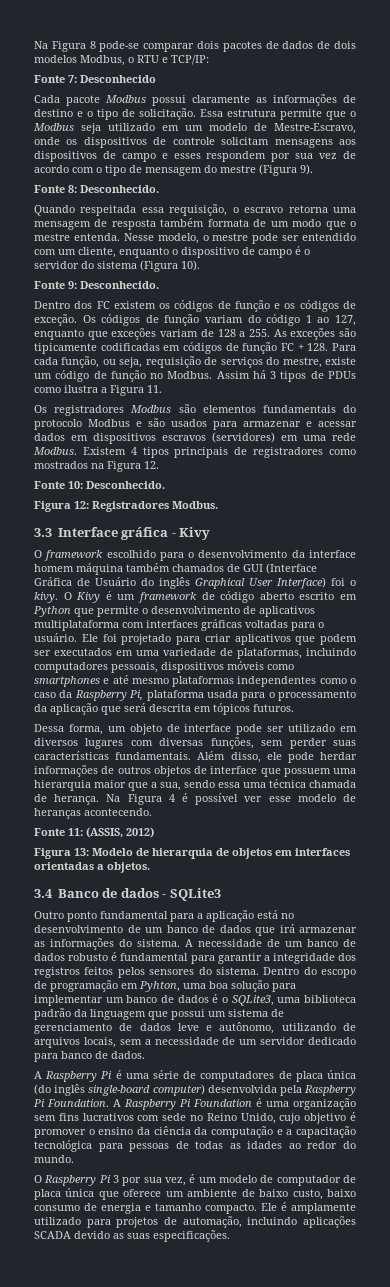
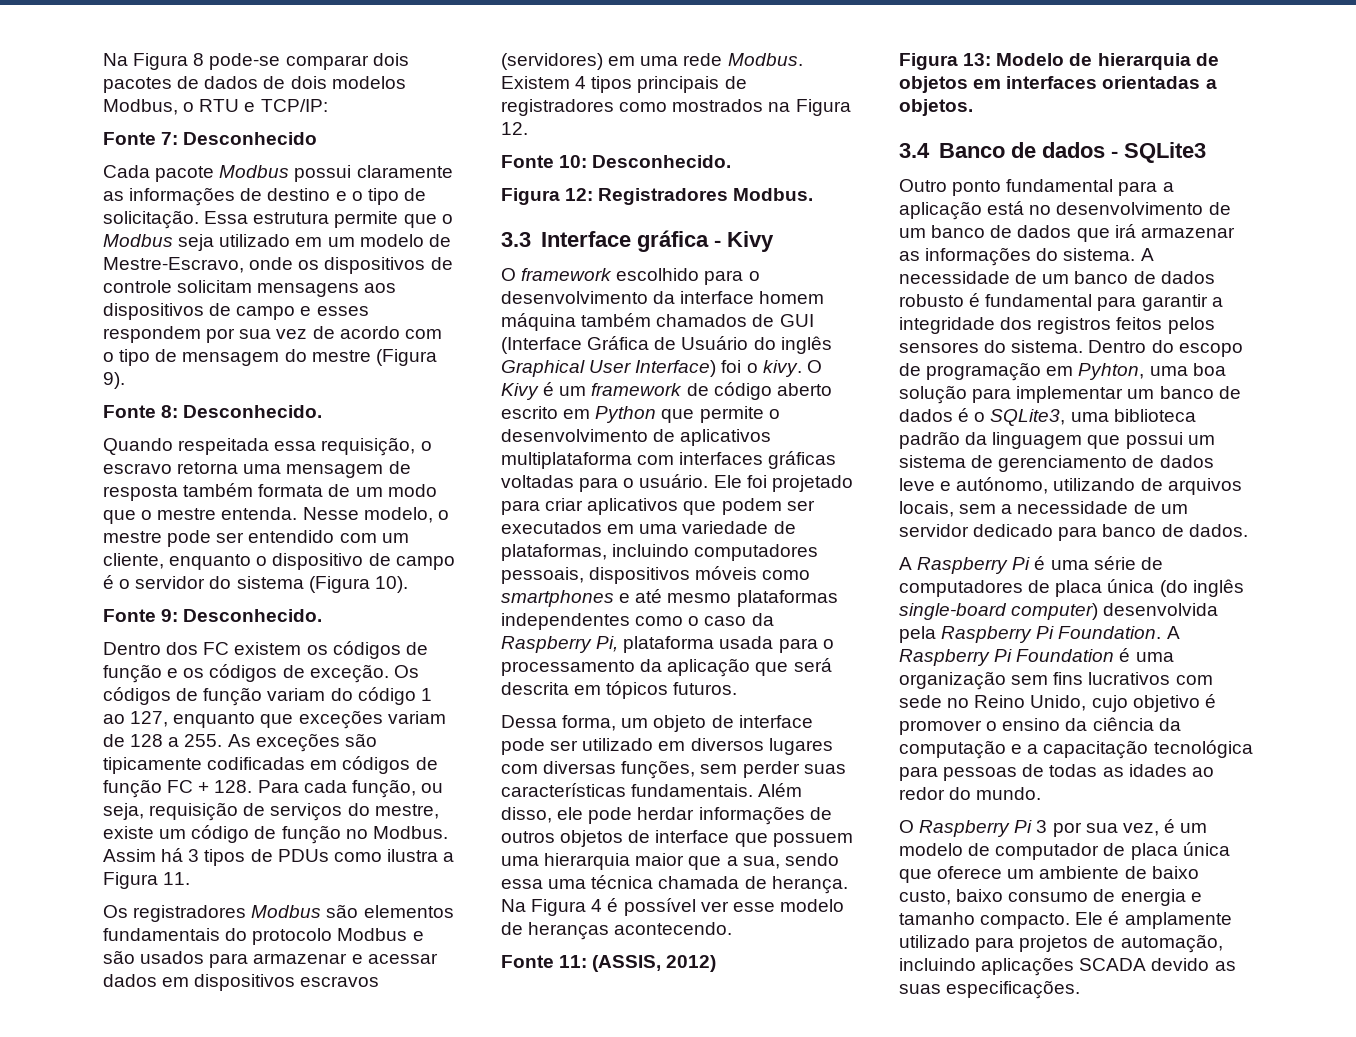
- Dentro do escopo de programação em Pyhton, uma boa solução para implementar um banco de dados é o SQLite3, uma biblioteca padrão da linguagem que possui um sistema de gerenciamento de dados leve e autônomo, utilizando de arquivos locais, sem a necessidade de um servidor dedicado para banco de dados.
+ Dentro do escopo de programação em Pyhton, uma boa solução para implementar um banco de dados é o SQLite3, uma biblioteca padrão da linguagem que possui um sistema de gerenciamento de dados leve e autónomo, utilizando de arquivos locais, sem a necessidade de um servidor dedicado para banco de dados.

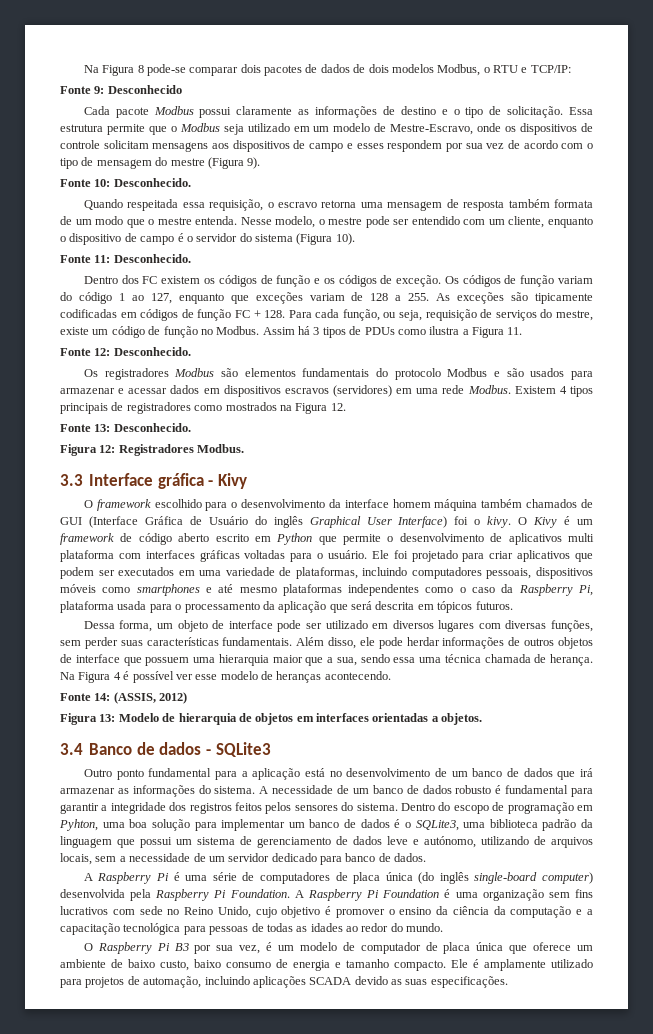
- Fonte 7: Desconhecido
+ Fonte 9: Desconhecido
- Fonte 8: Desconhecido.
+ Fonte 10: Desconhecido.
- Fonte 9: Desconhecido.
+ Fonte 11: Desconhecido.
+ Fonte 12: Desconhecido.
- Fonte 10: Desconhecido.
+ Fonte 13: Desconhecido.
- O Kivy é um framework de código aberto escrito em Python que permite o desenvolvimento de aplicativos multiplataforma com interfaces gráficas voltadas para o usuário.
+ O Kivy é um framework de código aberto escrito em Python que permite o desenvolvimento de aplicativos multi plataforma com interfaces gráficas voltadas para o usuário.
- Fonte 11: (ASSIS, 2012)
+ Fonte 14: (ASSIS, 2012)
- O Raspberry Pi 3 por sua vez, é um modelo de computador de placa única que oferece um ambiente de baixo custo, baixo consumo de energia e tamanho compacto.
+ O Raspberry Pi B3 por sua vez, é um modelo de computador de placa única que oferece um ambiente de baixo custo, baixo consumo de energia e tamanho compacto.

